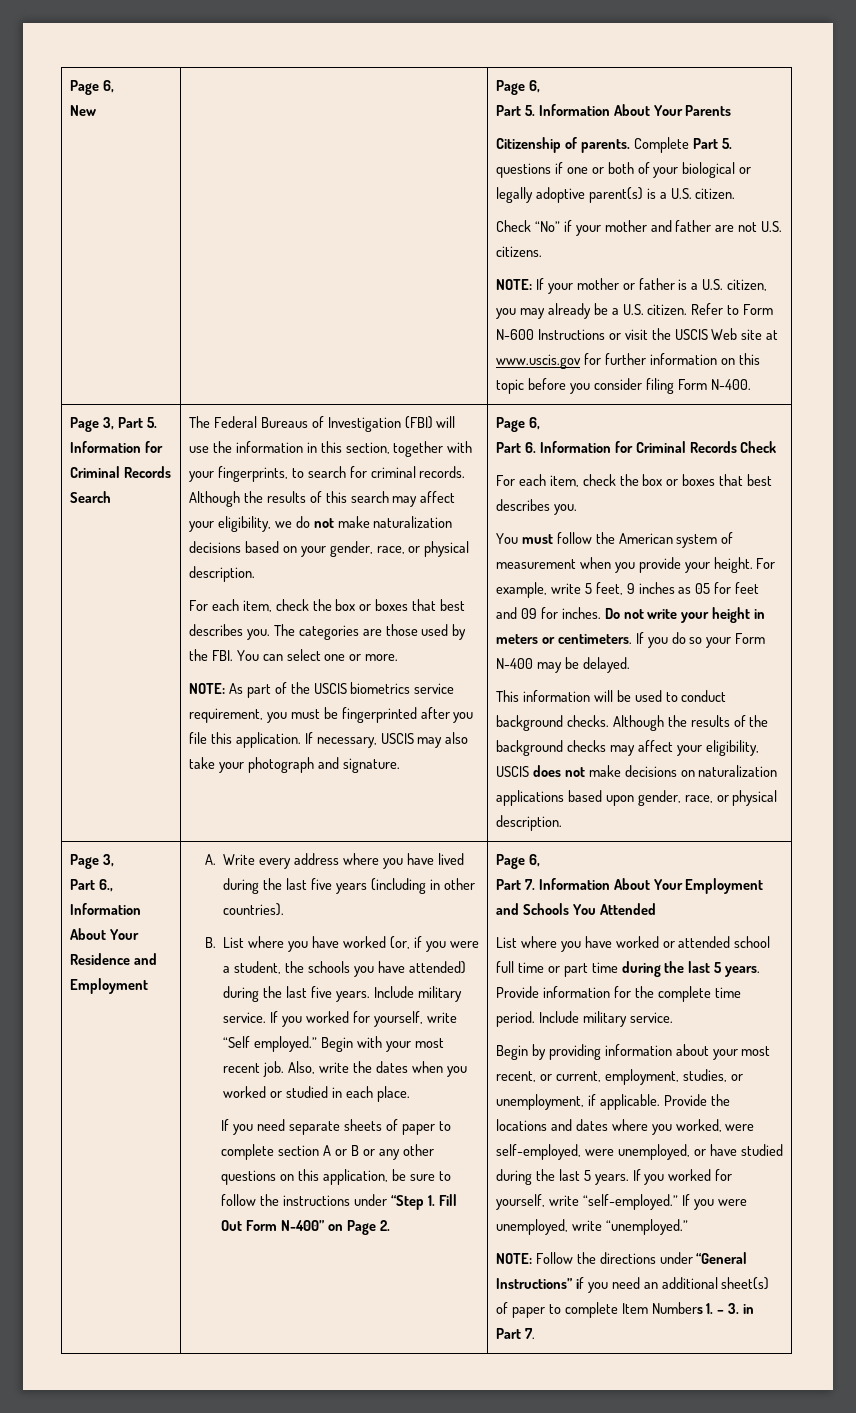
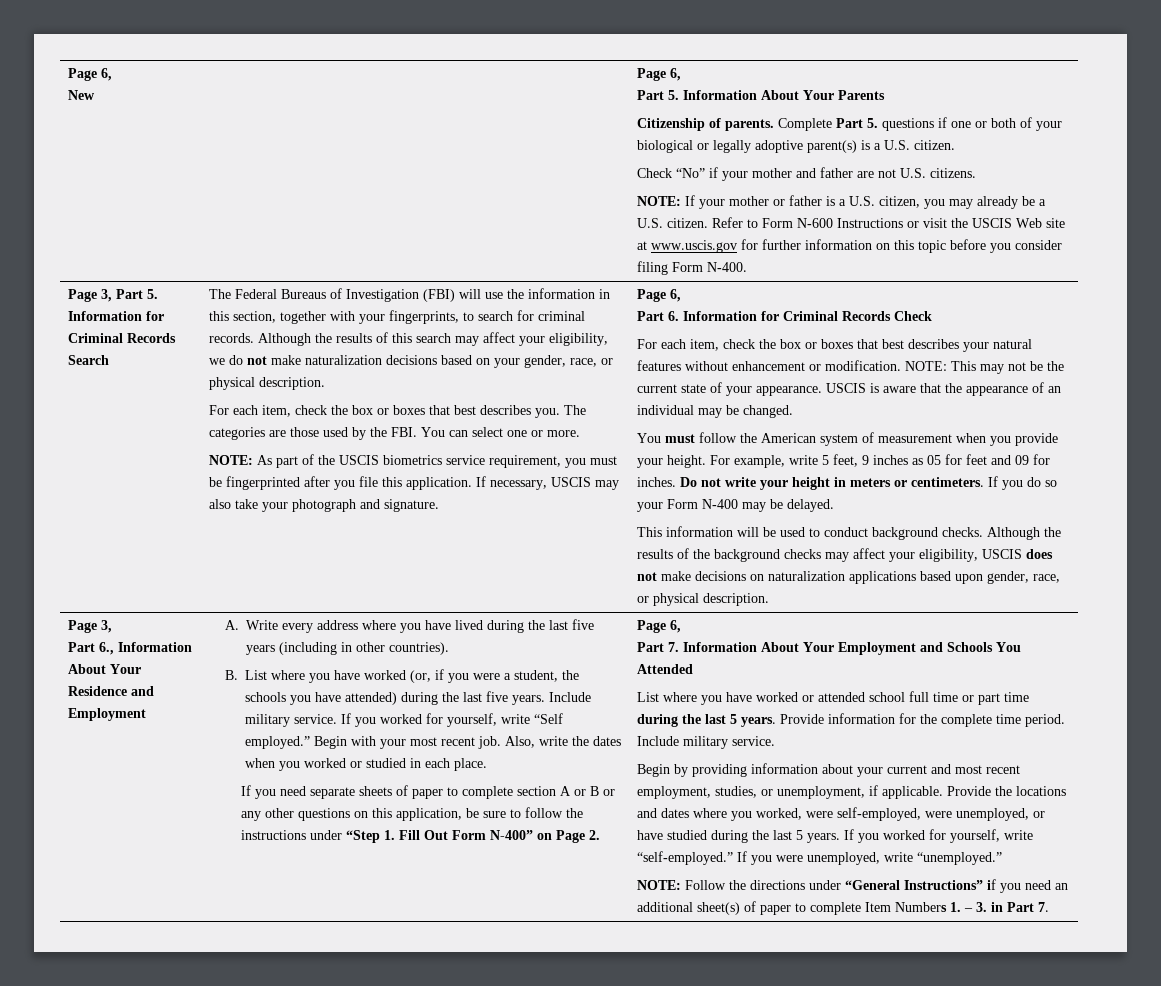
  Part 6. Information for Criminal Records Check
- For each item, check the box or boxes that best describes you.
+ For each item, check the box or boxes that best describes your natural features without enhancement or modification. NOTE: This may not be the current state of your appearance. USCIS is aware that the appearance of an individual may be changed.
- Begin by providing information about your most recent, or current, employment, studies, or unemployment, if applicable.
+ Begin by providing information about your current and most recent employment, studies, or unemployment, if applicable.

